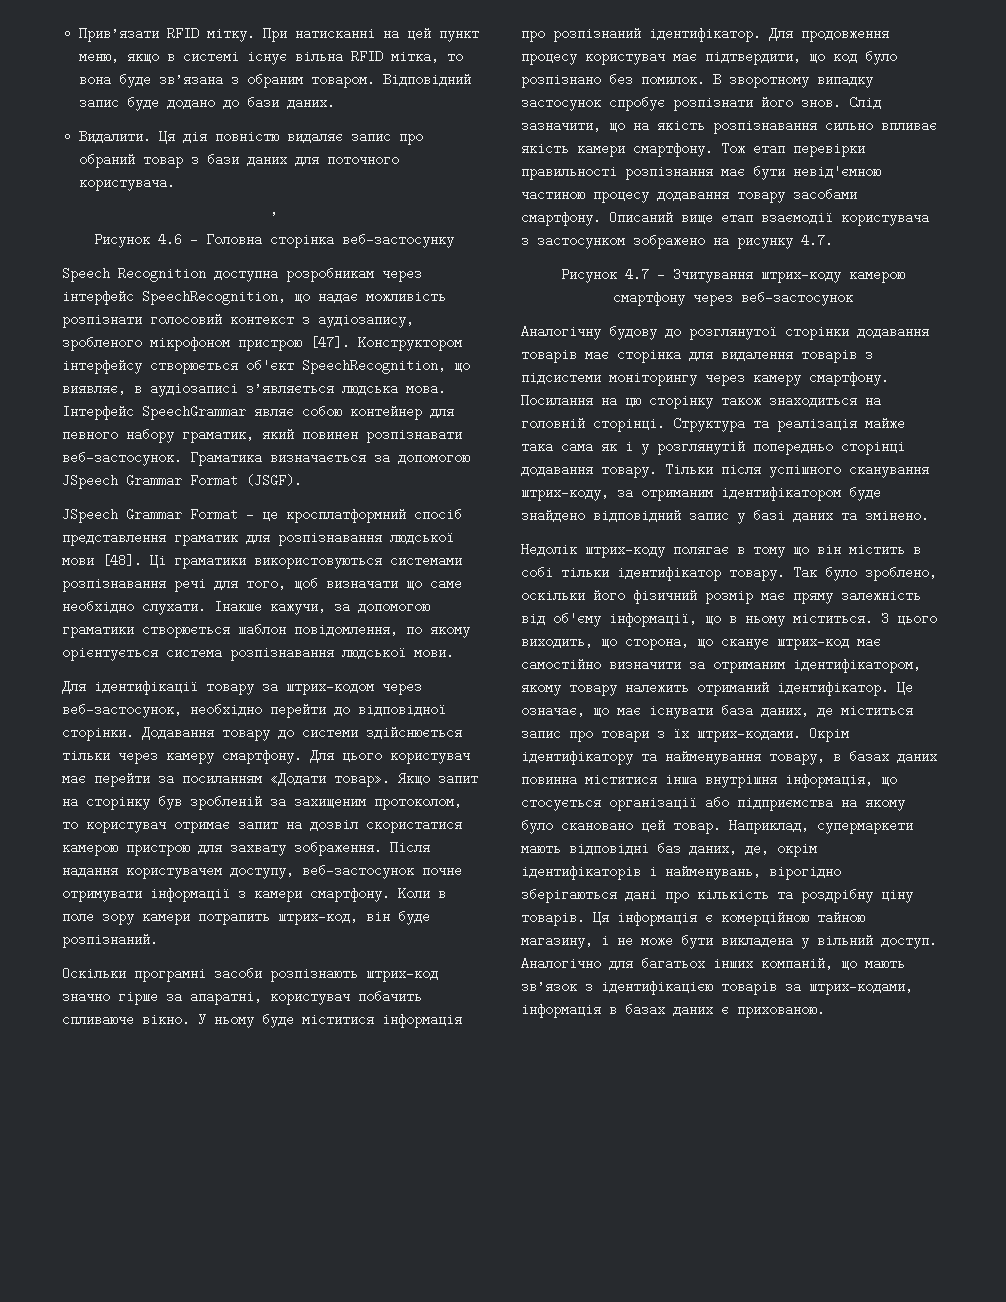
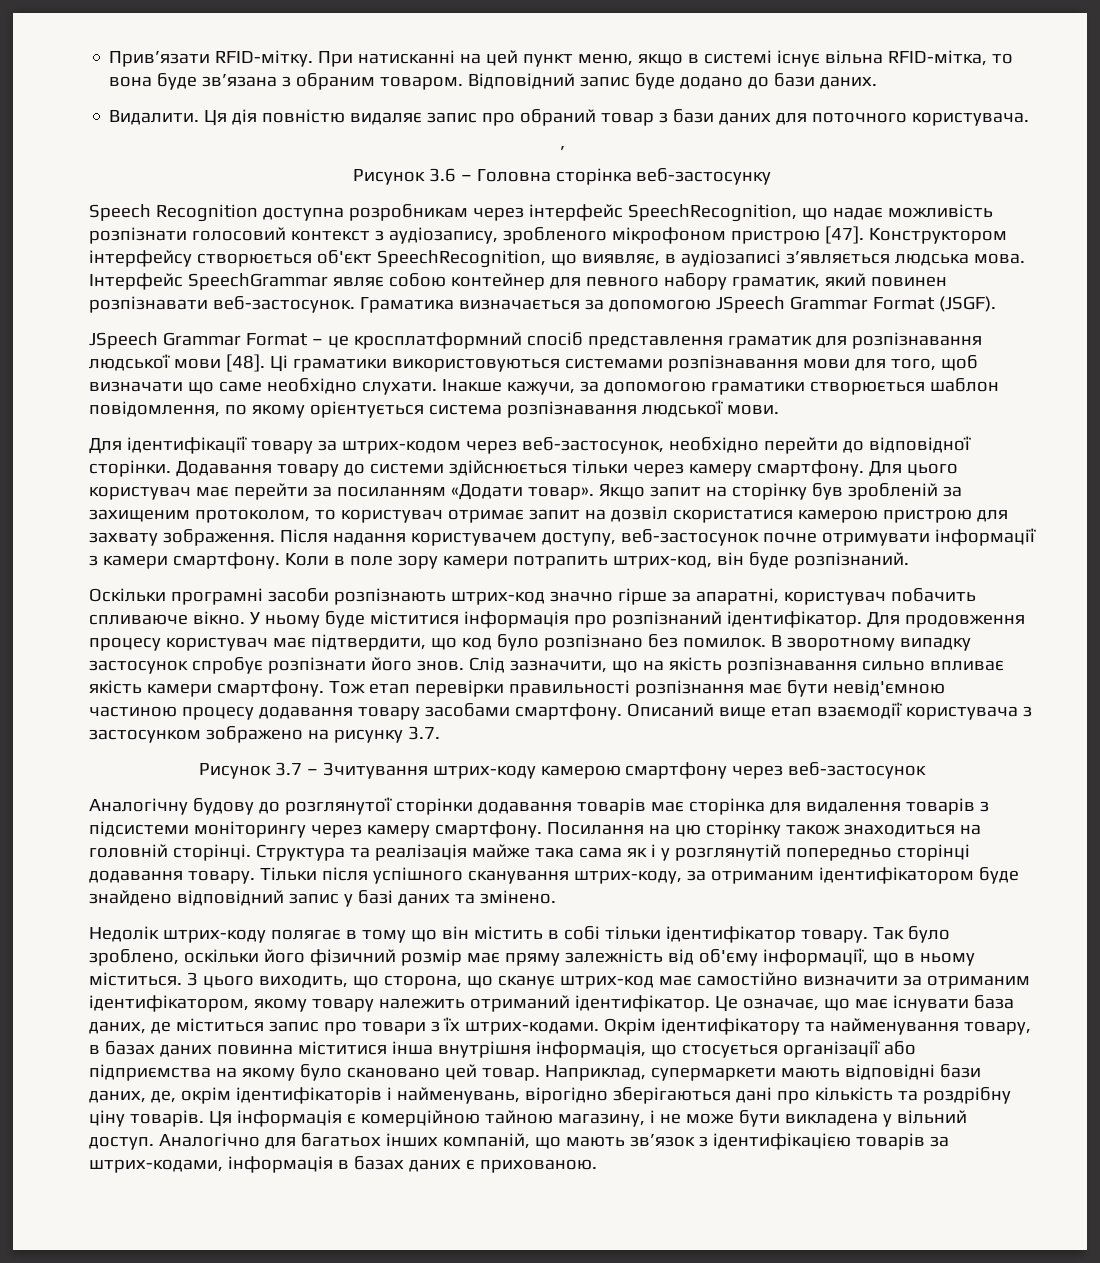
- Прив’язати RFID мітку.
+ Прив’язати RFID-мітку.
- При натисканні на цей пункт меню, якщо в системі існує вільна RFID мітка, то вона буде зв’язана з обраним товаром.
+ При натисканні на цей пункт меню, якщо в системі існує вільна RFID-мітка, то вона буде зв’язана з обраним товаром.
- Рисунок 4.6 – Головна сторінка веб-застосунку
+ Рисунок 3.6 – Головна сторінка веб-застосунку
- Ці граматики використовуються системами розпізнавання речі для того, щоб визначати що саме необхідно слухати.
+ Ці граматики використовуються системами розпізнавання мови для того, щоб визначати що саме необхідно слухати.
- Описаний вище етап взаємодії користувача з застосунком зображено на рисунку 4.7.
- Рисунок 4.7 – Зчитування штрих-коду камерою смартфону через веб-застосунок
+ Описаний вище етап взаємодії користувача з застосунком зображено на рисунку 3.7.
+ Рисунок 3.7 – Зчитування штрих-коду камерою смартфону через веб-застосунок
- Наприклад, супермаркети мають відповідні баз даних, де, окрім ідентифікаторів і найменувань, вірогідно зберігаються дані про кількість та роздрібну ціну товарів.
+ Наприклад, супермаркети мають відповідні бази даних, де, окрім ідентифікаторів і найменувань, вірогідно зберігаються дані про кількість та роздрібну ціну товарів.

